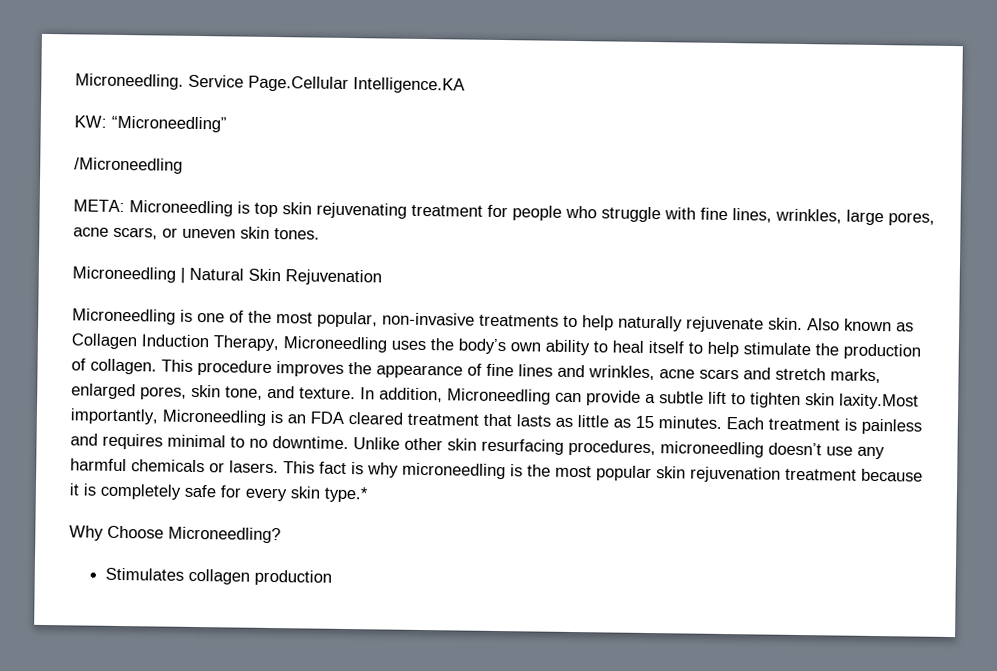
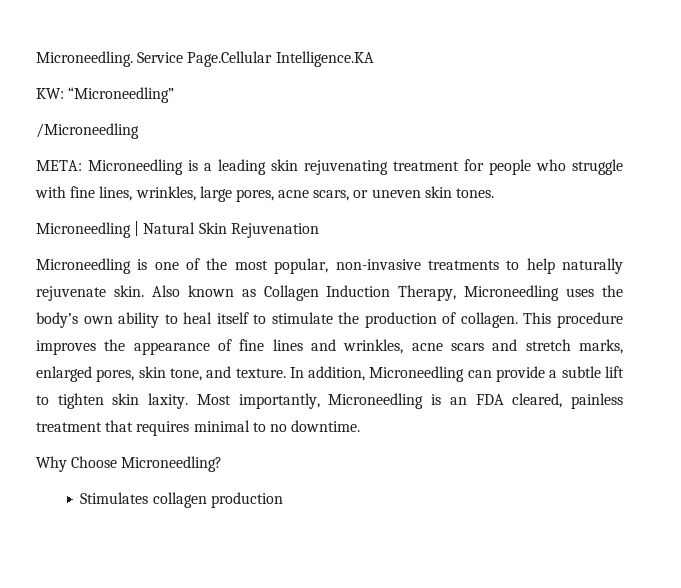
- META: Microneedling is top skin rejuvenating treatment for people who struggle with fine lines, wrinkles, large pores, acne scars, or uneven skin tones.
+ META: Microneedling is a leading skin rejuvenating treatment for people who struggle with fine lines, wrinkles, large pores, acne scars, or uneven skin tones.
- Also known as Collagen Induction Therapy, Microneedling uses the body’s own ability to heal itself to help stimulate the production of collagen.
+ Also known as Collagen Induction Therapy, Microneedling uses the body’s own ability to heal itself to stimulate the production of collagen.
- In addition, Microneedling can provide a subtle lift to tighten skin laxity.Most importantly, Microneedling is an FDA cleared treatment that lasts as little as 15 minutes. Each treatment is painless and requires minimal to no downtime. Unlike other skin resurfacing procedures, microneedling doesn’t use any harmful chemicals or lasers. This fact is why microneedling is the most popular skin rejuvenation treatment because it is completely safe for every skin type.*
+ In addition, Microneedling can provide a subtle lift to tighten skin laxity. Most importantly, Microneedling is an FDA cleared, painless treatment that requires minimal to no downtime.

